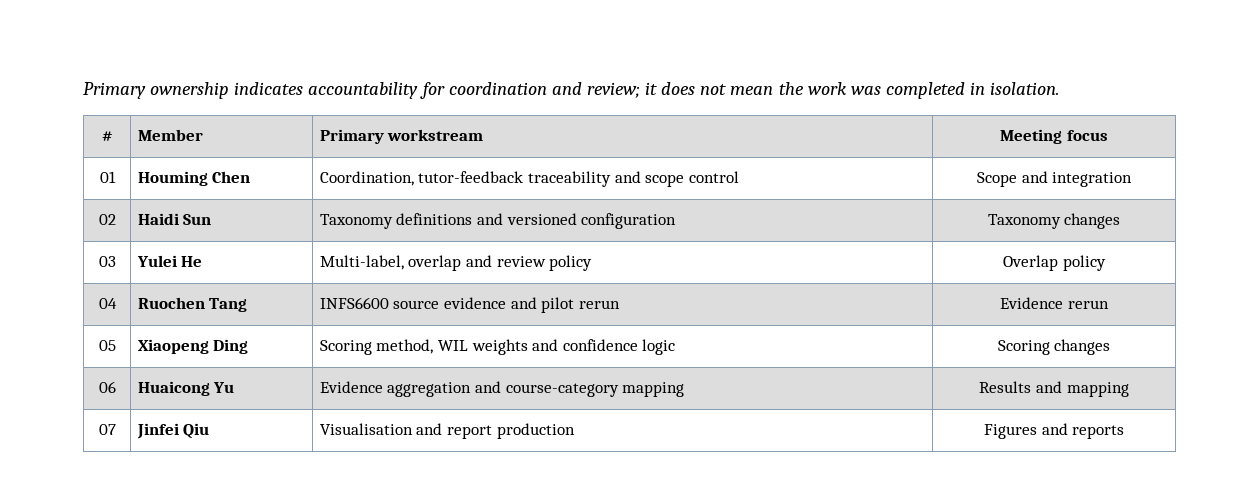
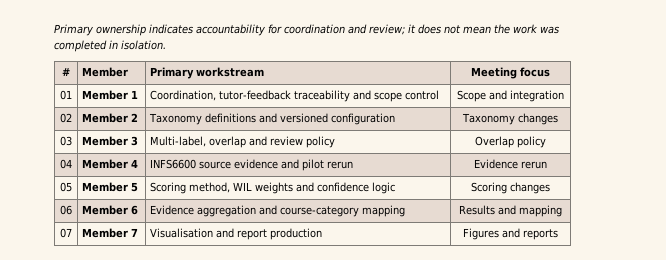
- 01 | Houming Chen | Coordination, tutor-feedback traceability and scope control | Scope and integration
+ 01 | Member 1 | Coordination, tutor-feedback traceability and scope control | Scope and integration
- 02 | Haidi Sun | Taxonomy definitions and versioned configuration | Taxonomy changes
+ 02 | Member 2 | Taxonomy definitions and versioned configuration | Taxonomy changes
- 03 | Yulei He | Multi-label, overlap and review policy | Overlap policy
+ 03 | Member 3 | Multi-label, overlap and review policy | Overlap policy
- 04 | Ruochen Tang | INFS6600 source evidence and pilot rerun | Evidence rerun
+ 04 | Member 4 | INFS6600 source evidence and pilot rerun | Evidence rerun
- 05 | Xiaopeng Ding | Scoring method, WIL weights and confidence logic | Scoring changes
+ 05 | Member 5 | Scoring method, WIL weights and confidence logic | Scoring changes
- 06 | Huaicong Yu | Evidence aggregation and course-category mapping | Results and mapping
+ 06 | Member 6 | Evidence aggregation and course-category mapping | Results and mapping
- 07 | Jinfei Qiu | Visualisation and report production | Figures and reports
+ 07 | Member 7 | Visualisation and report production | Figures and reports

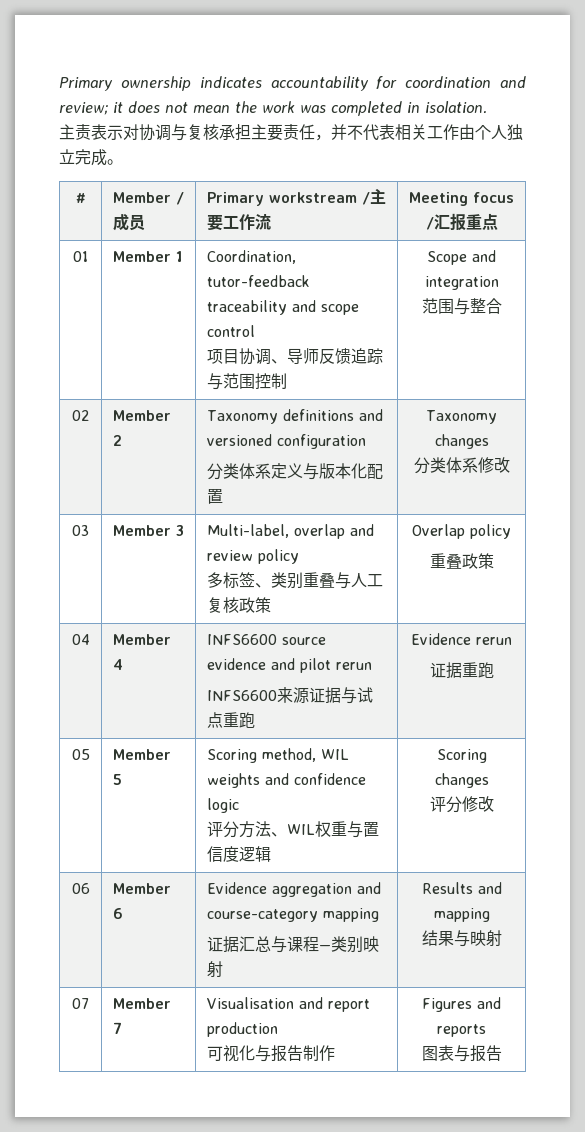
+ 主责表示对协调与复核承担主要责任，并不代表相关工作由个人独立完成。
- # | Member | Primary workstream | Meeting focus
+ # | Member /成员 | Primary workstream /主要工作流 | Meeting focus /汇报重点
- 01 | Member 1 | Coordination, tutor-feedback traceability and scope control | Scope and integration
+ 01 | Member 1 | Coordination, tutor-feedback traceability and scope control
+ 项目协调、导师反馈追踪与范围控制 | Scope and integration
+ 范围与整合
- 02 | Member 2 | Taxonomy definitions and versioned configuration | Taxonomy changes
+ 02 | Member 2 | Taxonomy definitions and versioned configuration
+ 分类体系定义与版本化配置 | Taxonomy changes
+ 分类体系修改
- 03 | Member 3 | Multi-label, overlap and review policy | Overlap policy
+ 03 | Member 3 | Multi-label, overlap and review policy
+ 多标签、类别重叠与人工复核政策 | Overlap policy
+ 重叠政策
- 04 | Member 4 | INFS6600 source evidence and pilot rerun | Evidence rerun
+ 04 | Member 4 | INFS6600 source evidence and pilot rerun
+ INFS6600来源证据与试点重跑 | Evidence rerun
+ 证据重跑
- 05 | Member 5 | Scoring method, WIL weights and confidence logic | Scoring changes
+ 05 | Member 5 | Scoring method, WIL weights and confidence logic
+ 评分方法、WIL权重与置信度逻辑 | Scoring changes
+ 评分修改
- 06 | Member 6 | Evidence aggregation and course-category mapping | Results and mapping
+ 06 | Member 6 | Evidence aggregation and course-category mapping
+ 证据汇总与课程—类别映射 | Results and mapping
+ 结果与映射
- 07 | Member 7 | Visualisation and report production | Figures and reports
+ 07 | Member 7 | Visualisation and report production
+ 可视化与报告制作 | Figures and reports
+ 图表与报告

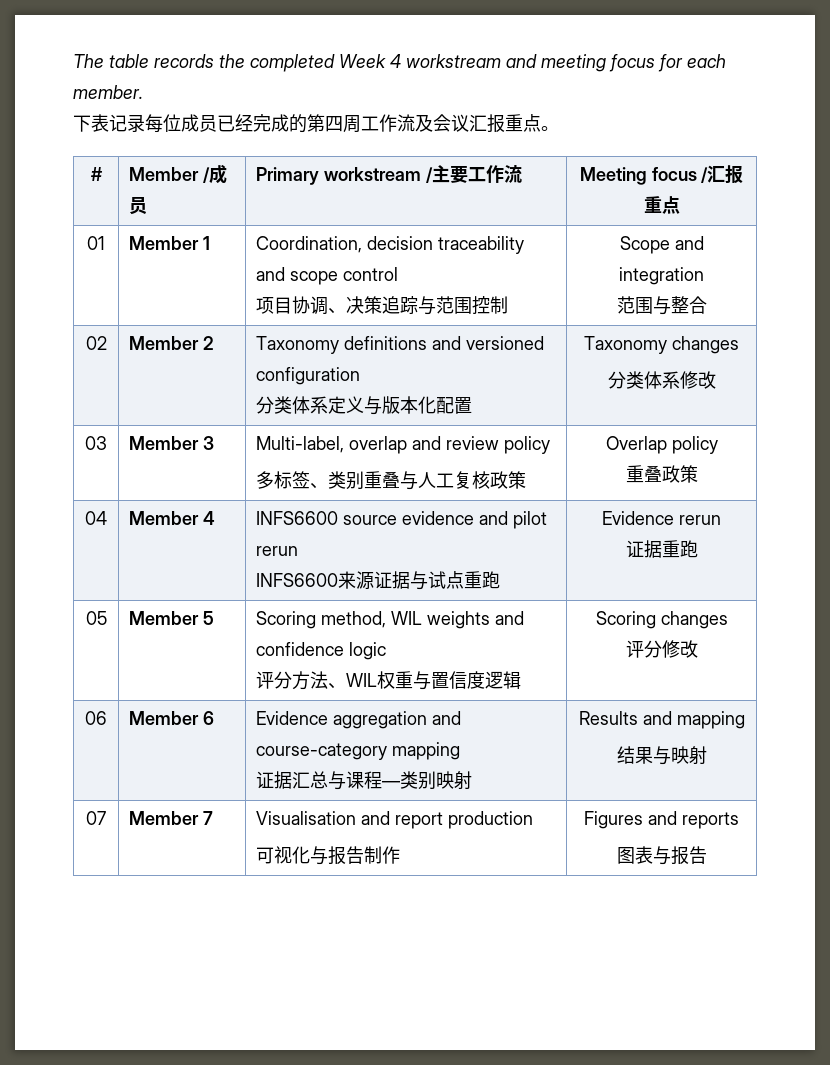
- Primary ownership indicates accountability for coordination and review; it does not mean the work was completed in isolation.
- 主责表示对协调与复核承担主要责任，并不代表相关工作由个人独立完成。
+ The table records the completed Week 4 workstream and meeting focus for each member.
+ 下表记录每位成员已经完成的第四周工作流及会议汇报重点。
- 01 | Member 1 | Coordination, tutor-feedback traceability and scope control
- 项目协调、导师反馈追踪与范围控制 | Scope and integration
+ 01 | Member 1 | Coordination, decision traceability and scope control
+ 项目协调、决策追踪与范围控制 | Scope and integration

